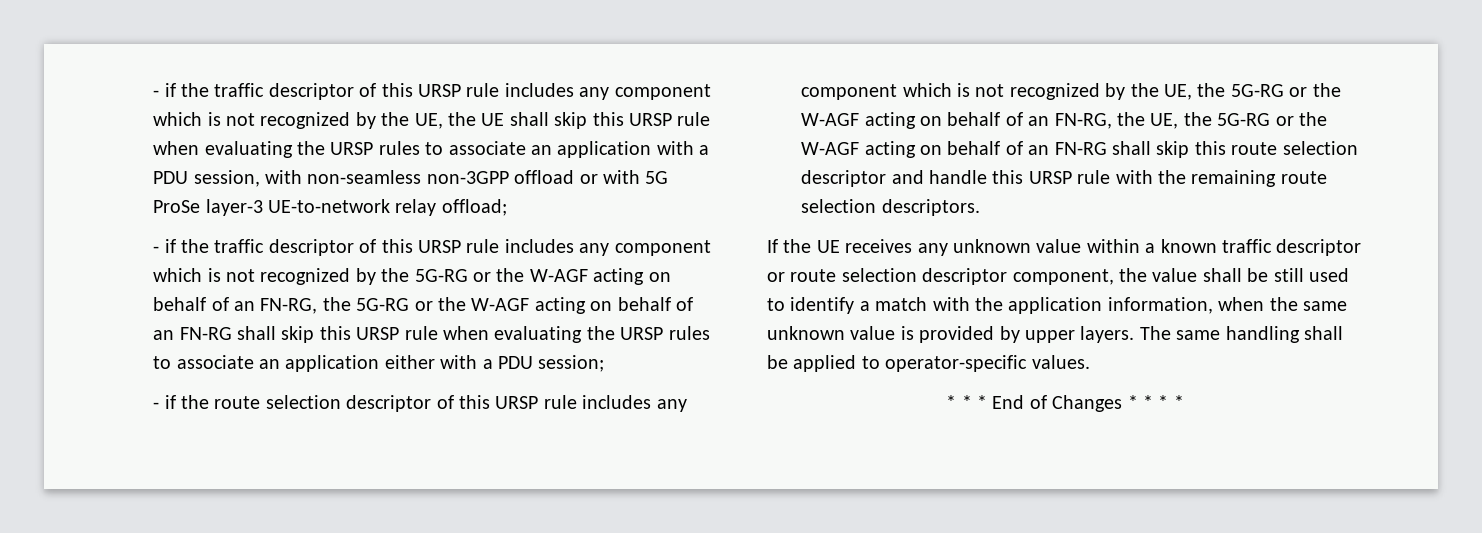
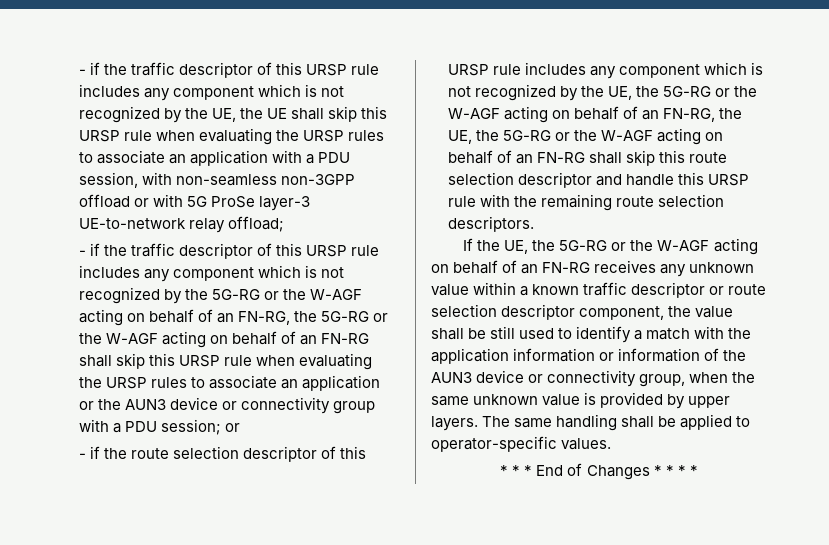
- - if the traffic descriptor of this URSP rule includes any component which is not recognized by the 5G-RG or the W-AGF acting on behalf of an FN-RG, the 5G-RG or the W-AGF acting on behalf of an FN-RG shall skip this URSP rule when evaluating the URSP rules to associate an application either with a PDU session;
+ - if the traffic descriptor of this URSP rule includes any component which is not recognized by the 5G-RG or the W-AGF acting on behalf of an FN-RG, the 5G-RG or the W-AGF acting on behalf of an FN-RG shall skip this URSP rule when evaluating the URSP rules to associate an application or the AUN3 device or connectivity group with a PDU session; or
- If the UE receives any unknown value within a known traffic descriptor or route selection descriptor component, the value shall be still used to identify a match with the application information, when the same unknown value is provided by upper layers.
+ If the UE, the 5G-RG or the W-AGF acting on behalf of an FN-RG receives any unknown value within a known traffic descriptor or route selection descriptor component, the value shall be still used to identify a match with the application information or information of the AUN3 device or connectivity group, when the same unknown value is provided by upper layers.

